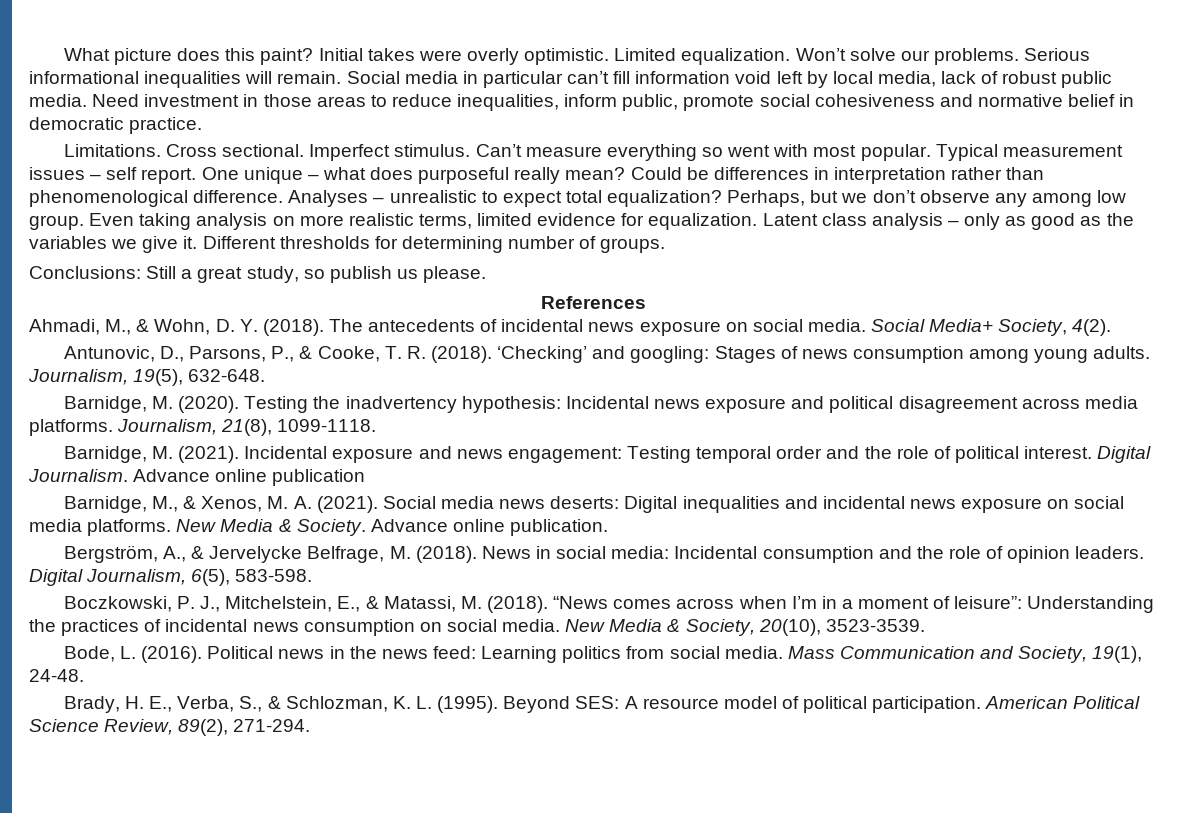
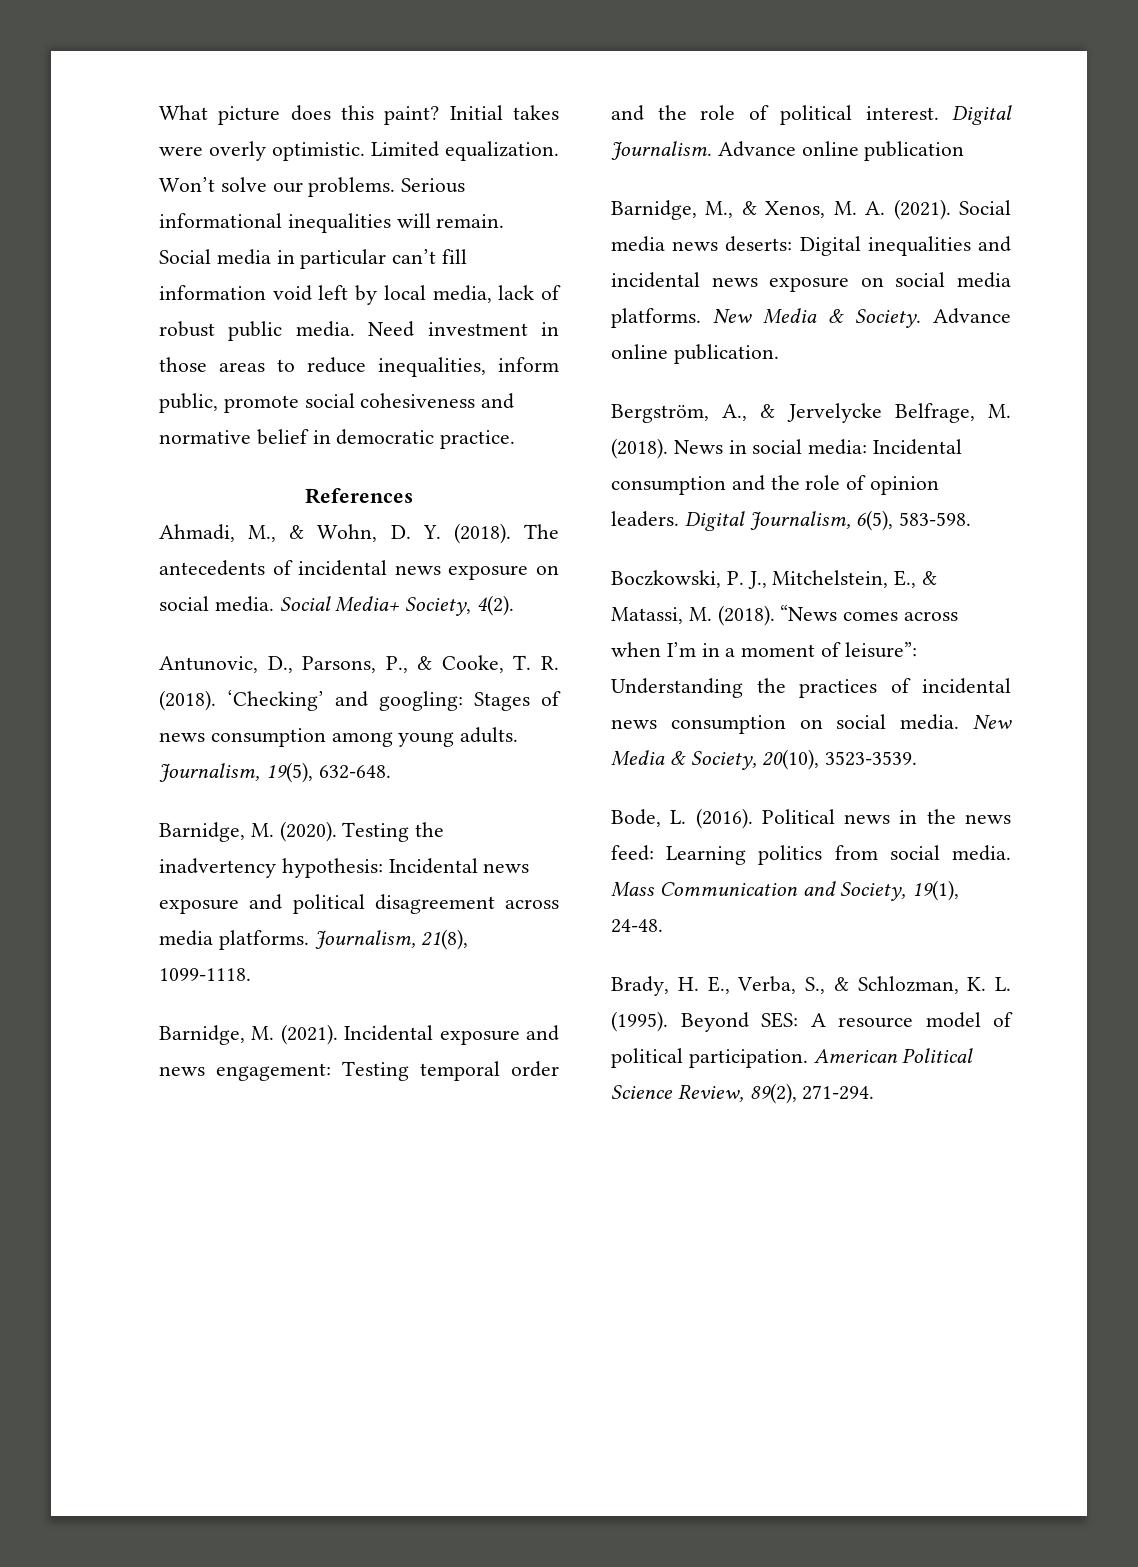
- Limitations. Cross sectional. Imperfect stimulus. Can’t measure everything so went with most popular. Typical measurement issues – self report. One unique – what does purposeful really mean? Could be differences in interpretation rather than phenomenological difference. Analyses – unrealistic to expect total equalization? Perhaps, but we don’t observe any among low group. Even taking analysis on more realistic terms, limited evidence for equalization. Latent class analysis – only as good as the variables we give it. Different thresholds for determining number of groups.
- Conclusions: Still a great study, so publish us please.

